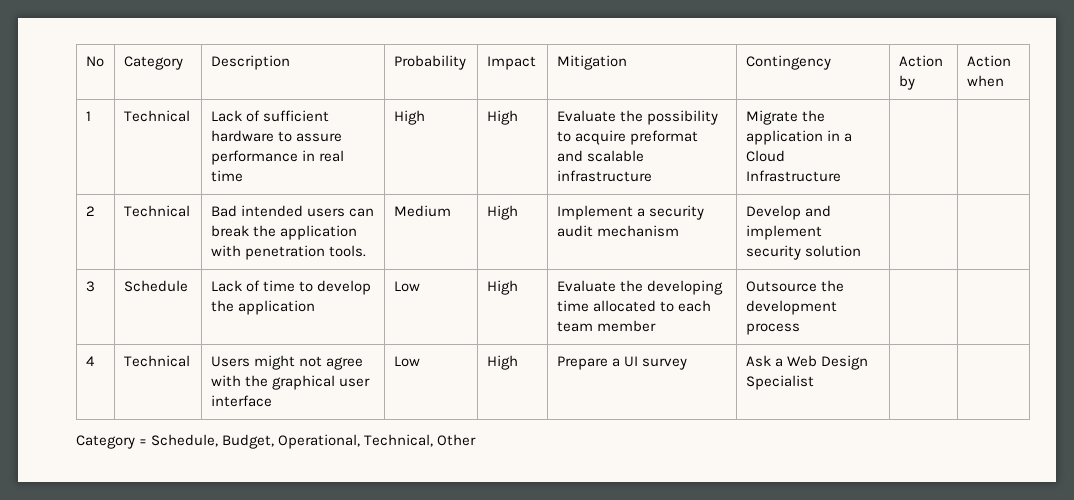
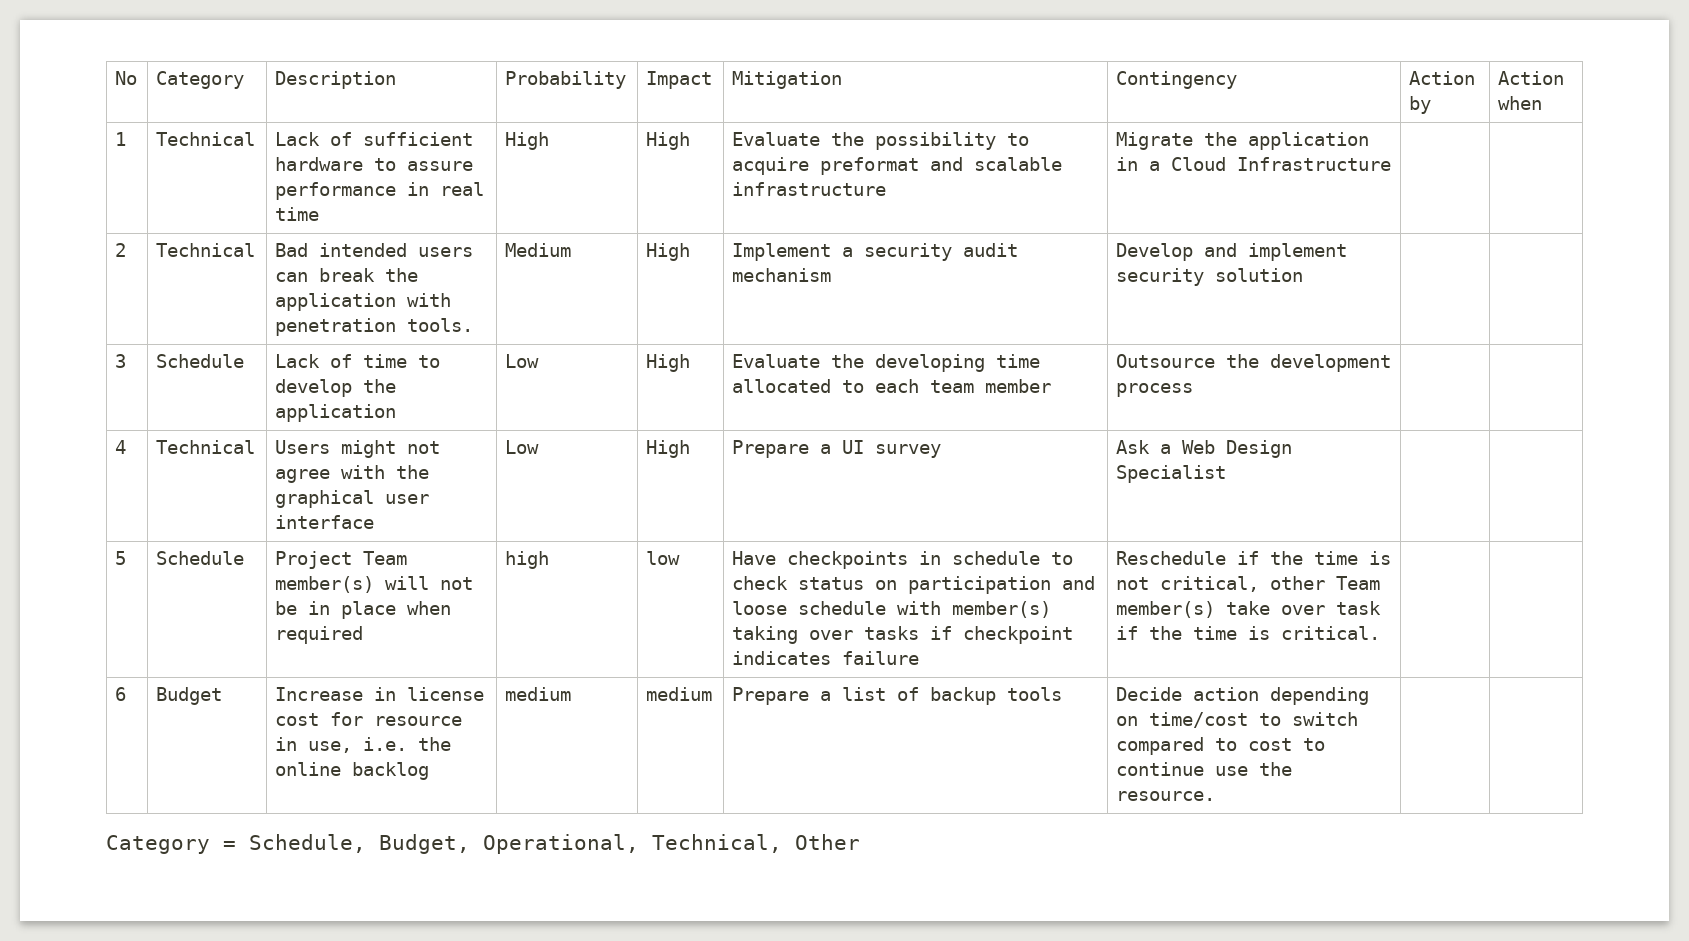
+ 5 | Schedule | Project Team member(s) will not be in place when required | high | low | Have checkpoints in schedule to check status on participation and loose schedule with member(s) taking over tasks if checkpoint indicates failure | Reschedule if the time is not critical, other Team member(s) take over task if the time is critical. | |
+ 6 | Budget | Increase in license cost for resource in use, i.e. the online backlog | medium | medium | Prepare a list of backup tools | Decide action depending on time/cost to switch compared to cost to continue use the resource. | |

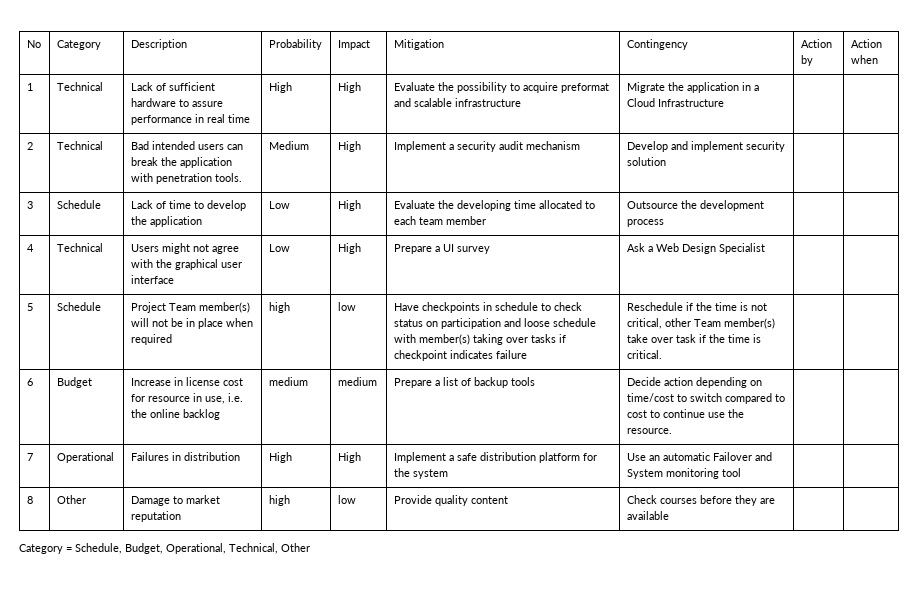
+ 7 | Operational | Failures in distribution | High | High | Implement a safe distribution platform for the system | Use an automatic Failover and System monitoring tool | |
+ 8 | Other | Damage to market reputation | high | low | Provide quality content | Check courses before they are available | |

